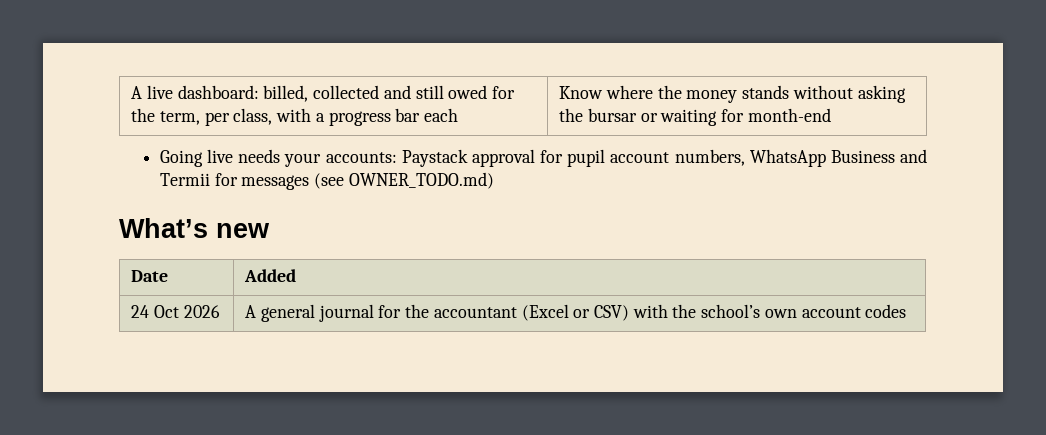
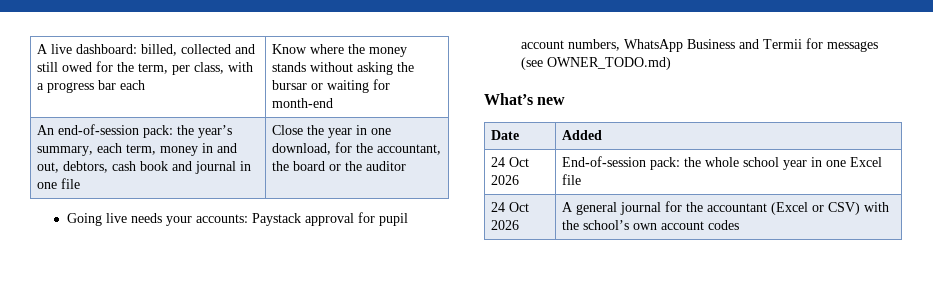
+ An end-of-session pack: the year’s summary, each term, money in and out, debtors, cash book and journal in one file | Close the year in one download, for the accountant, the board or the auditor
+ 24 Oct 2026 | End-of-session pack: the whole school year in one Excel file

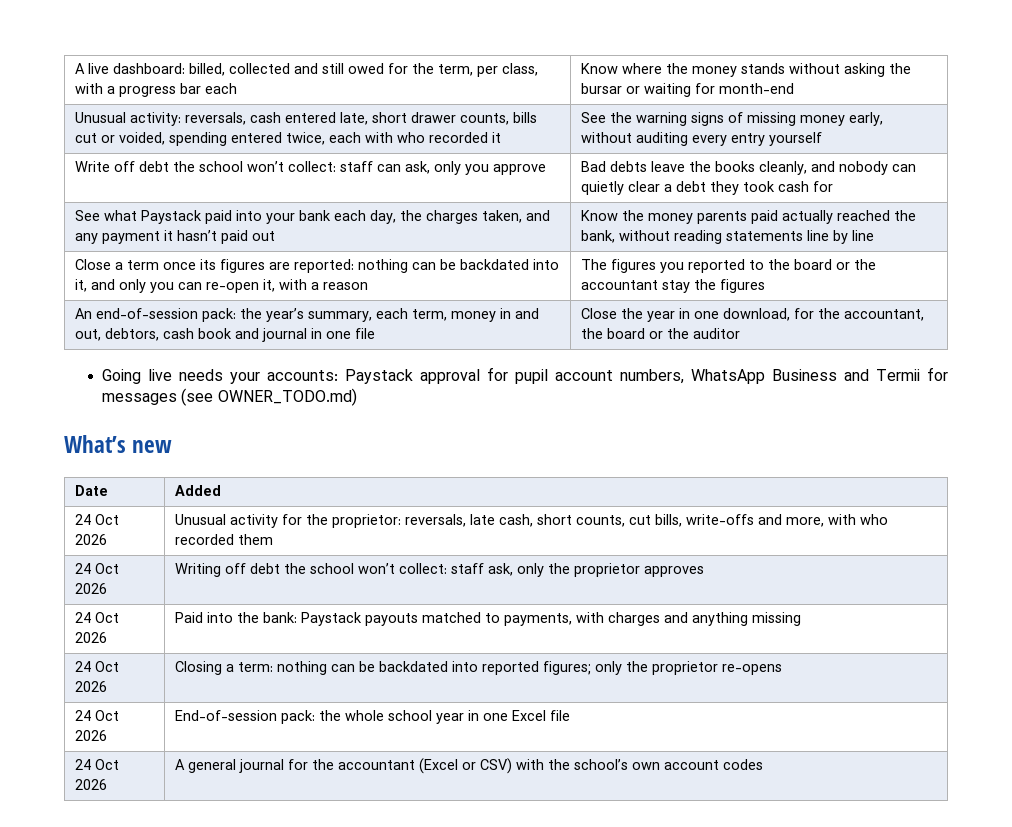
+ Unusual activity: reversals, cash entered late, short drawer counts, bills cut or voided, spending entered twice, each with who recorded it | See the warning signs of missing money early, without auditing every entry yourself
+ Write off debt the school won’t collect: staff can ask, only you approve | Bad debts leave the books cleanly, and nobody can quietly clear a debt they took cash for
+ See what Paystack paid into your bank each day, the charges taken, and any payment it hasn’t paid out | Know the money parents paid actually reached the bank, without reading statements line by line
+ Close a term once its figures are reported: nothing can be backdated into it, and only you can re-open it, with a reason | The figures you reported to the board or the accountant stay the figures
+ 24 Oct 2026 | Unusual activity for the proprietor: reversals, late cash, short counts, cut bills, write-offs and more, with who recorded them
+ 24 Oct 2026 | Writing off debt the school won’t collect: staff ask, only the proprietor approves
+ 24 Oct 2026 | Paid into the bank: Paystack payouts matched to payments, with charges and anything missing
+ 24 Oct 2026 | Closing a term: nothing can be backdated into reported figures; only the proprietor re-opens

